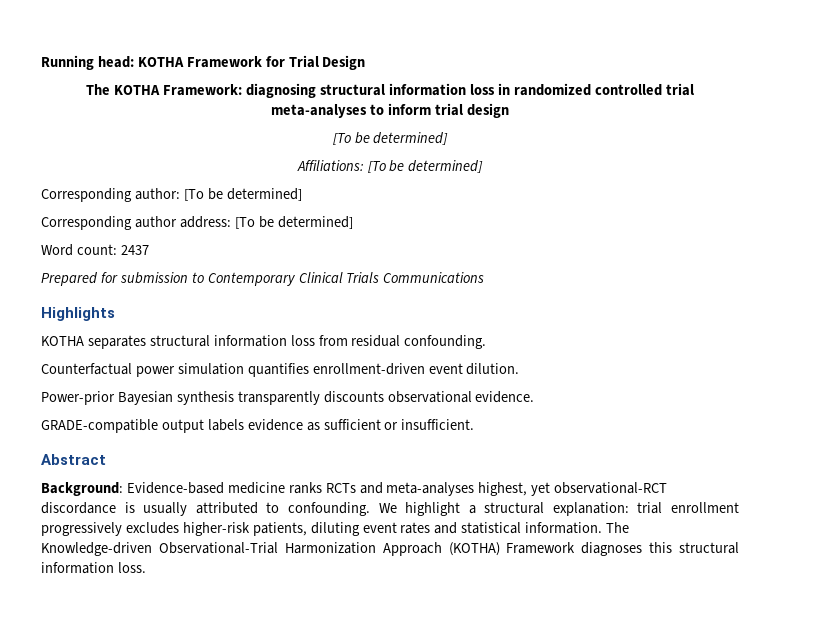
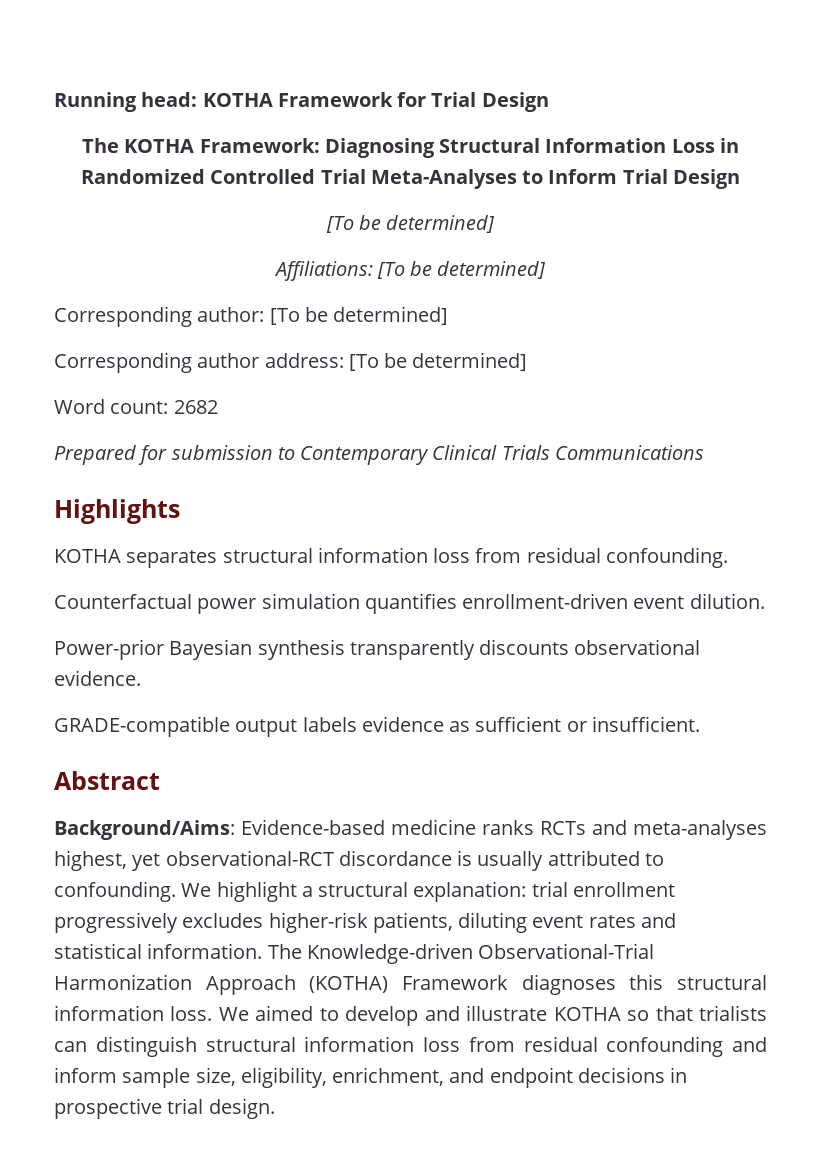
- The KOTHA Framework: diagnosing structural information loss in randomized controlled trial meta-analyses to inform trial design
+ The KOTHA Framework: Diagnosing Structural Information Loss in Randomized Controlled Trial Meta-Analyses to Inform Trial Design
- Word count: 2437
+ Word count: 2682
- Background: Evidence-based medicine ranks RCTs and meta-analyses highest, yet observational-RCT discordance is usually attributed to confounding.
+ Background/Aims: Evidence-based medicine ranks RCTs and meta-analyses highest, yet observational-RCT discordance is usually attributed to confounding.
+ We aimed to develop and illustrate KOTHA so that trialists can distinguish structural information loss from residual confounding and inform sample size, eligibility, enrichment, and endpoint decisions in prospective trial design.

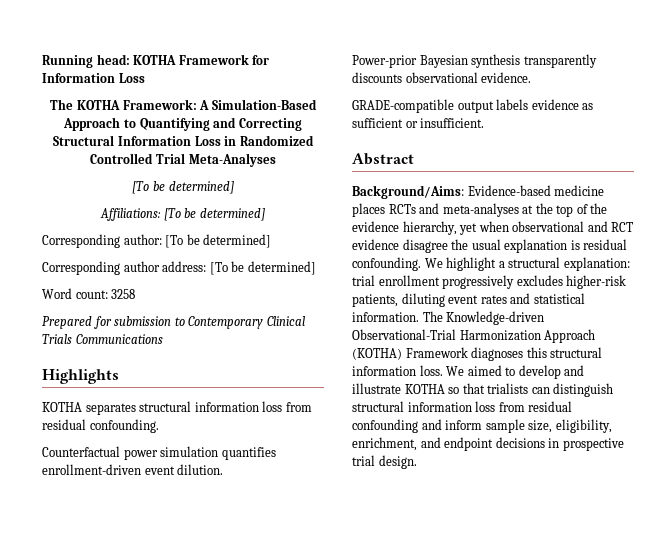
- Running head: KOTHA Framework for Trial Design
+ Running head: KOTHA Framework for Information Loss
- The KOTHA Framework: Diagnosing Structural Information Loss in Randomized Controlled Trial Meta-Analyses to Inform Trial Design
+ The KOTHA Framework: A Simulation-Based Approach to Quantifying and Correcting Structural Information Loss in Randomized Controlled Trial Meta-Analyses
- Word count: 2682
+ Word count: 3258
- Background/Aims: Evidence-based medicine ranks RCTs and meta-analyses highest, yet observational-RCT discordance is usually attributed to confounding.
+ Background/Aims: Evidence-based medicine places RCTs and meta-analyses at the top of the evidence hierarchy, yet when observational and RCT evidence disagree the usual explanation is residual confounding.

